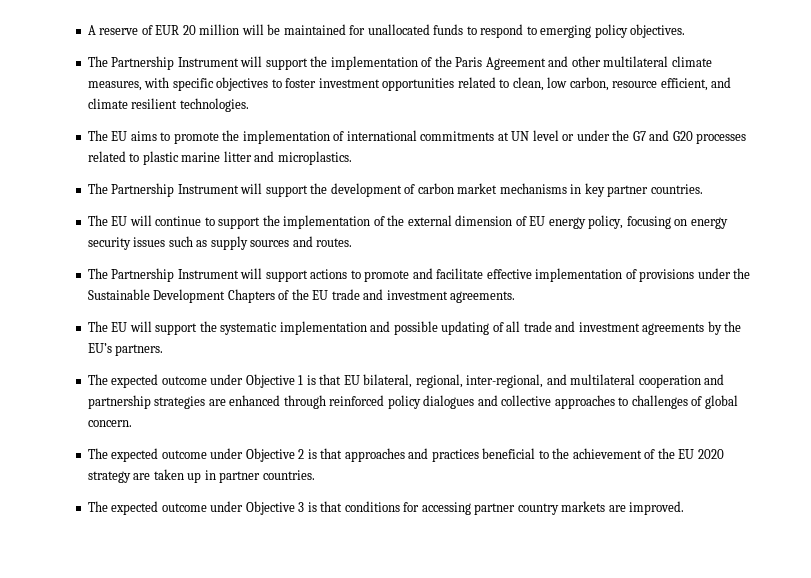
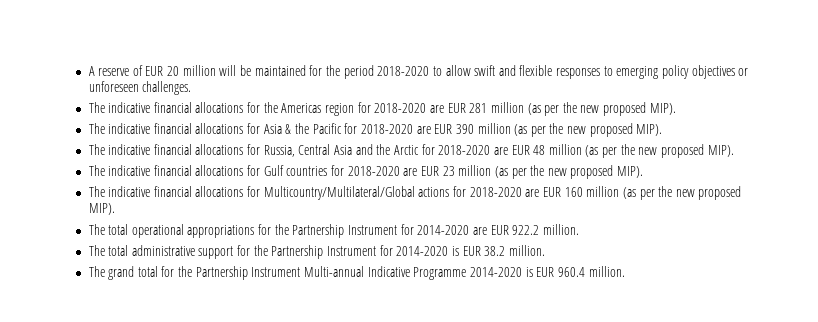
- A reserve of EUR 20 million will be maintained for unallocated funds to respond to emerging policy objectives.
- The Partnership Instrument will support the implementation of the Paris Agreement and other multilateral climate measures, with specific objectives to foster investment opportunities related to clean, low carbon, resource efficient, and climate resilient technologies.
- The EU aims to promote the implementation of international commitments at UN level or under the G7 and G20 processes related to plastic marine litter and microplastics.
- The Partnership Instrument will support the development of carbon market mechanisms in key partner countries.
- The EU will continue to support the implementation of the external dimension of EU energy policy, focusing on energy security issues such as supply sources and routes.
- The Partnership Instrument will support actions to promote and facilitate effective implementation of provisions under the Sustainable Development Chapters of the EU trade and investment agreements.
- The EU will support the systematic implementation and possible updating of all trade and investment agreements by the EU’s partners.
- The expected outcome under Objective 1 is that EU bilateral, regional, inter-regional, and multilateral cooperation and partnership strategies are enhanced through reinforced policy dialogues and collective approaches to challenges of global concern.
- The expected outcome under Objective 2 is that approaches and practices beneficial to the achievement of the EU 2020 strategy are taken up in partner countries.
- The expected outcome under Objective 3 is that conditions for accessing partner country markets are improved.
+ A reserve of EUR 20 million will be maintained for the period 2018-2020 to allow swift and flexible responses to emerging policy objectives or unforeseen challenges.
+ The indicative financial allocations for the Americas region for 2018-2020 are EUR 281 million (as per the new proposed MIP).
+ The indicative financial allocations for Asia & the Pacific for 2018-2020 are EUR 390 million (as per the new proposed MIP).
+ The indicative financial allocations for Russia, Central Asia and the Arctic for 2018-2020 are EUR 48 million (as per the new proposed MIP).
+ The indicative financial allocations for Gulf countries for 2018-2020 are EUR 23 million (as per the new proposed MIP).
+ The indicative financial allocations for Multicountry/Multilateral/Global actions for 2018-2020 are EUR 160 million (as per the new proposed MIP).
+ The total operational appropriations for the Partnership Instrument for 2014-2020 are EUR 922.2 million.
+ The total administrative support for the Partnership Instrument for 2014-2020 is EUR 38.2 million.
+ The grand total for the Partnership Instrument Multi-annual Indicative Programme 2014-2020 is EUR 960.4 million.

